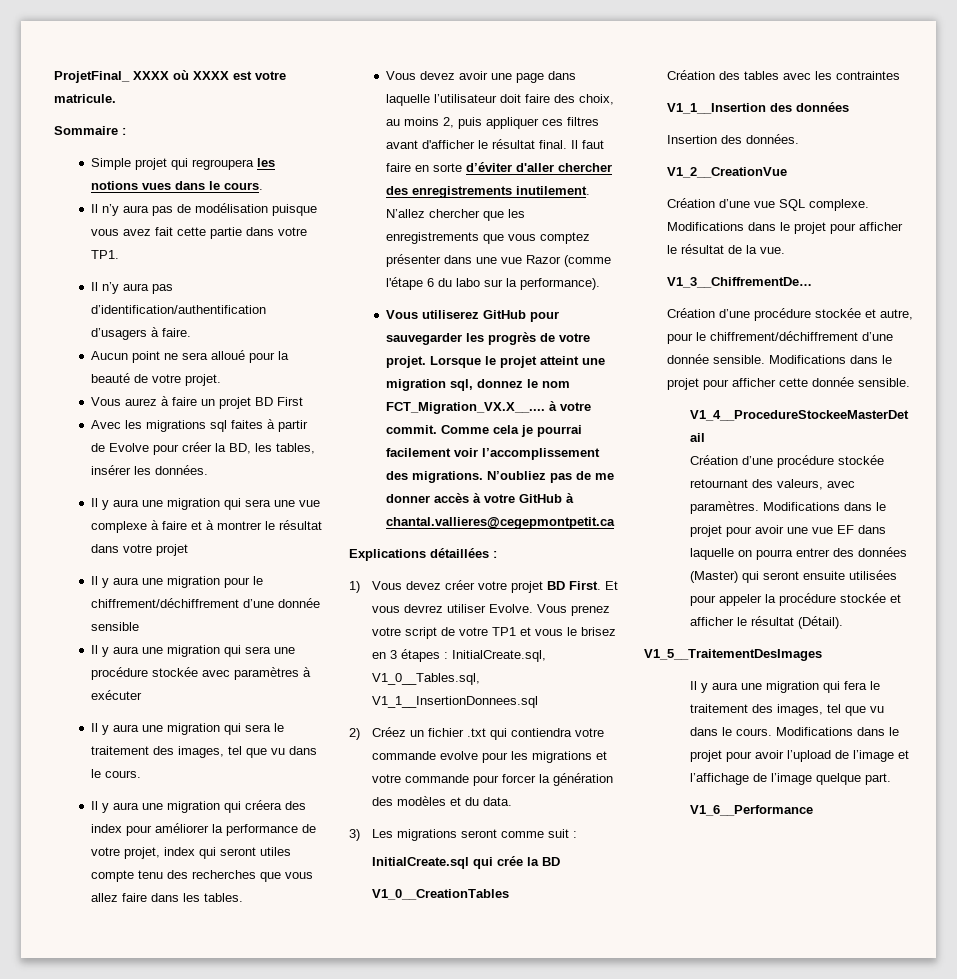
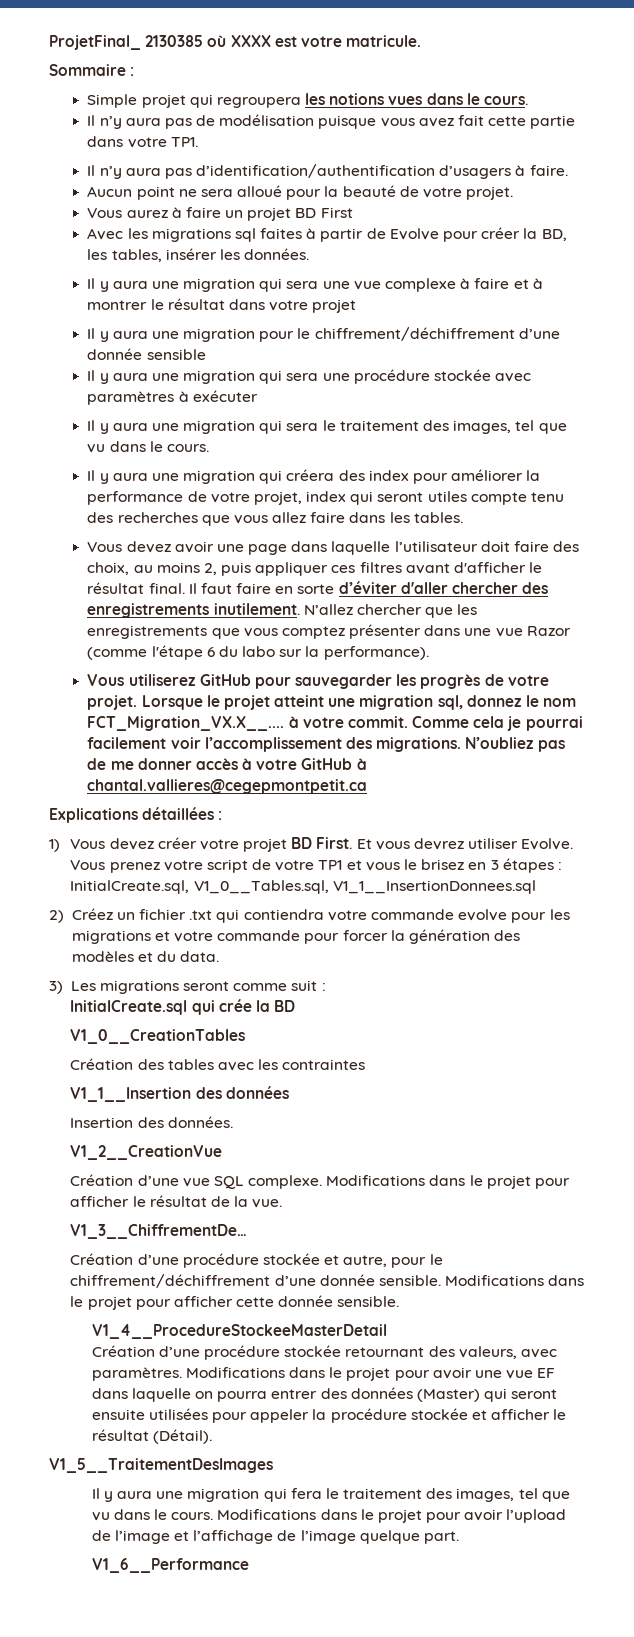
- ProjetFinal_ XXXX où XXXX est votre matricule.
+ ProjetFinal_ 2130385 où XXXX est votre matricule.

